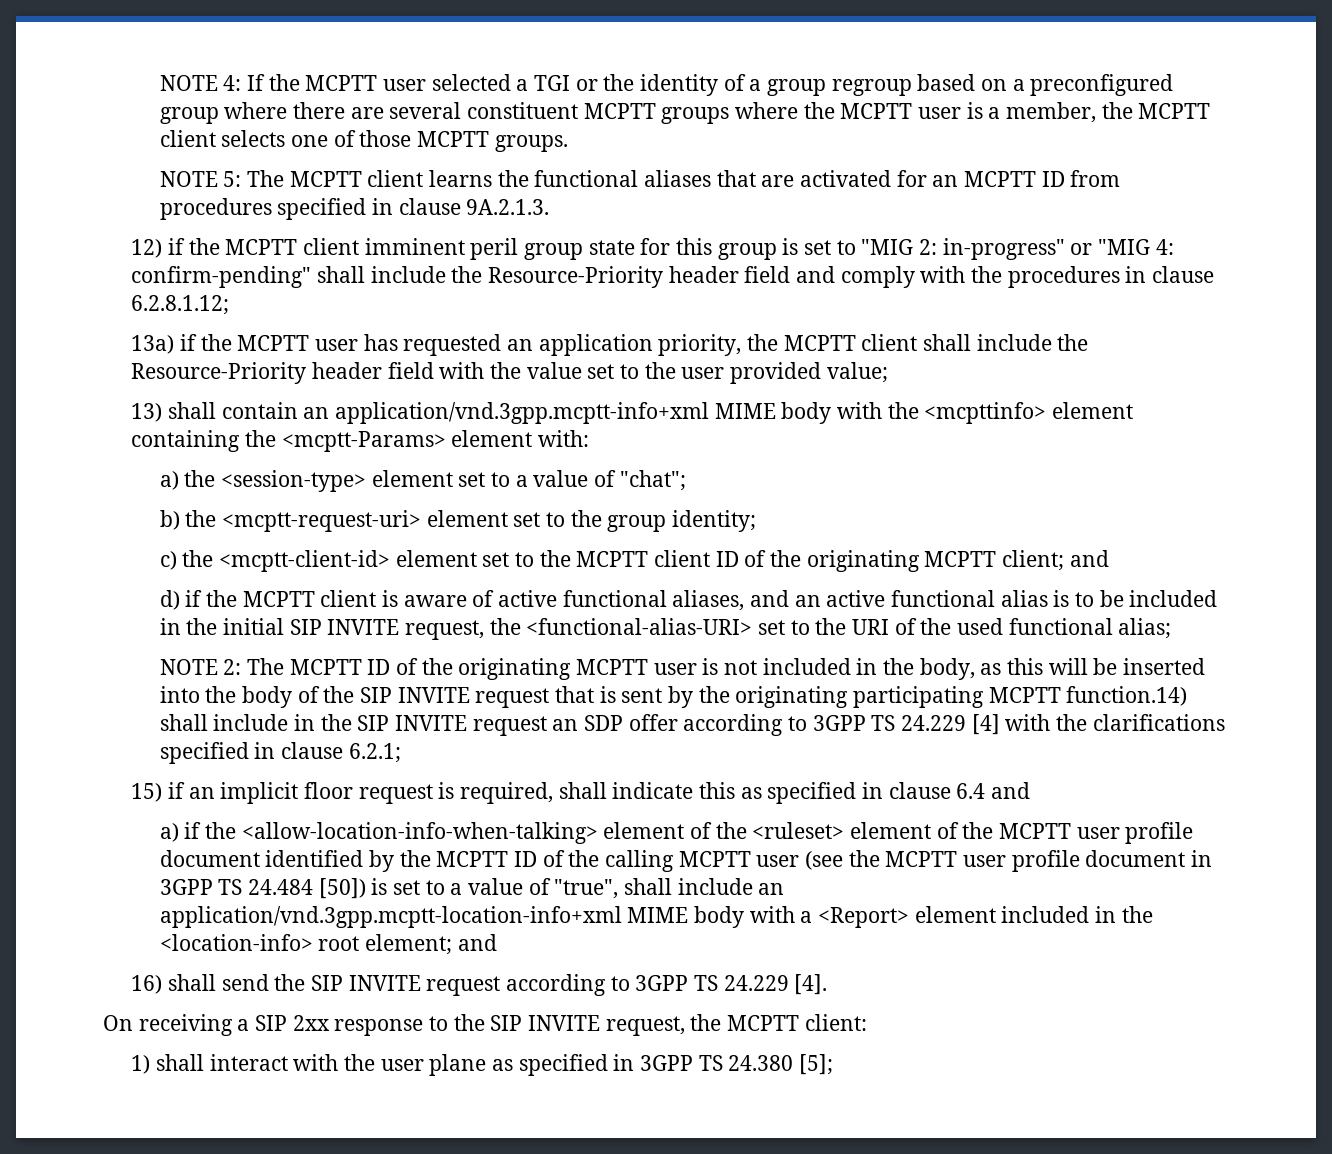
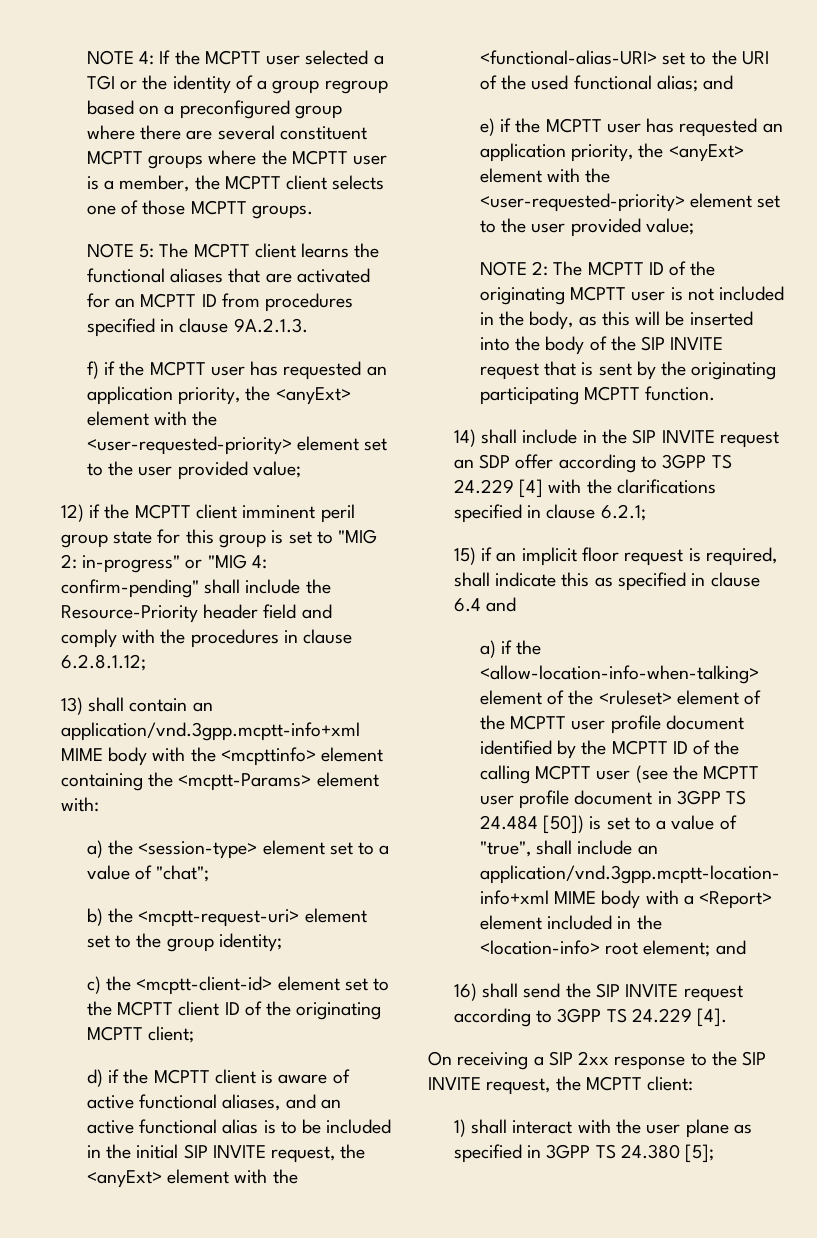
+ f) if the MCPTT user has requested an application priority, the <anyExt> element with the <user-requested-priority> element set to the user provided value;
- 13a) if the MCPTT user has requested an application priority, the MCPTT client shall include the Resource-Priority header field with the value set to the user provided value;
- c) the <mcptt-client-id> element set to the MCPTT client ID of the originating MCPTT client; and
+ c) the <mcptt-client-id> element set to the MCPTT client ID of the originating MCPTT client;
- d) if the MCPTT client is aware of active functional aliases, and an active functional alias is to be included in the initial SIP INVITE request, the <functional-alias-URI> set to the URI of the used functional alias;
+ d) if the MCPTT client is aware of active functional aliases, and an active functional alias is to be included in the initial SIP INVITE request, the <anyExt> element with the <functional-alias-URI> set to the URI of the used functional alias; and
+ e) if the MCPTT user has requested an application priority, the <anyExt> element with the <user-requested-priority> element set to the user provided value;
- NOTE 2: The MCPTT ID of the originating MCPTT user is not included in the body, as this will be inserted into the body of the SIP INVITE request that is sent by the originating participating MCPTT function.14) shall include in the SIP INVITE request an SDP offer according to 3GPP TS 24.229 [4] with the clarifications specified in clause 6.2.1;
+ NOTE 2: The MCPTT ID of the originating MCPTT user is not included in the body, as this will be inserted into the body of the SIP INVITE request that is sent by the originating participating MCPTT function.
+ 14) shall include in the SIP INVITE request an SDP offer according to 3GPP TS 24.229 [4] with the clarifications specified in clause 6.2.1;

